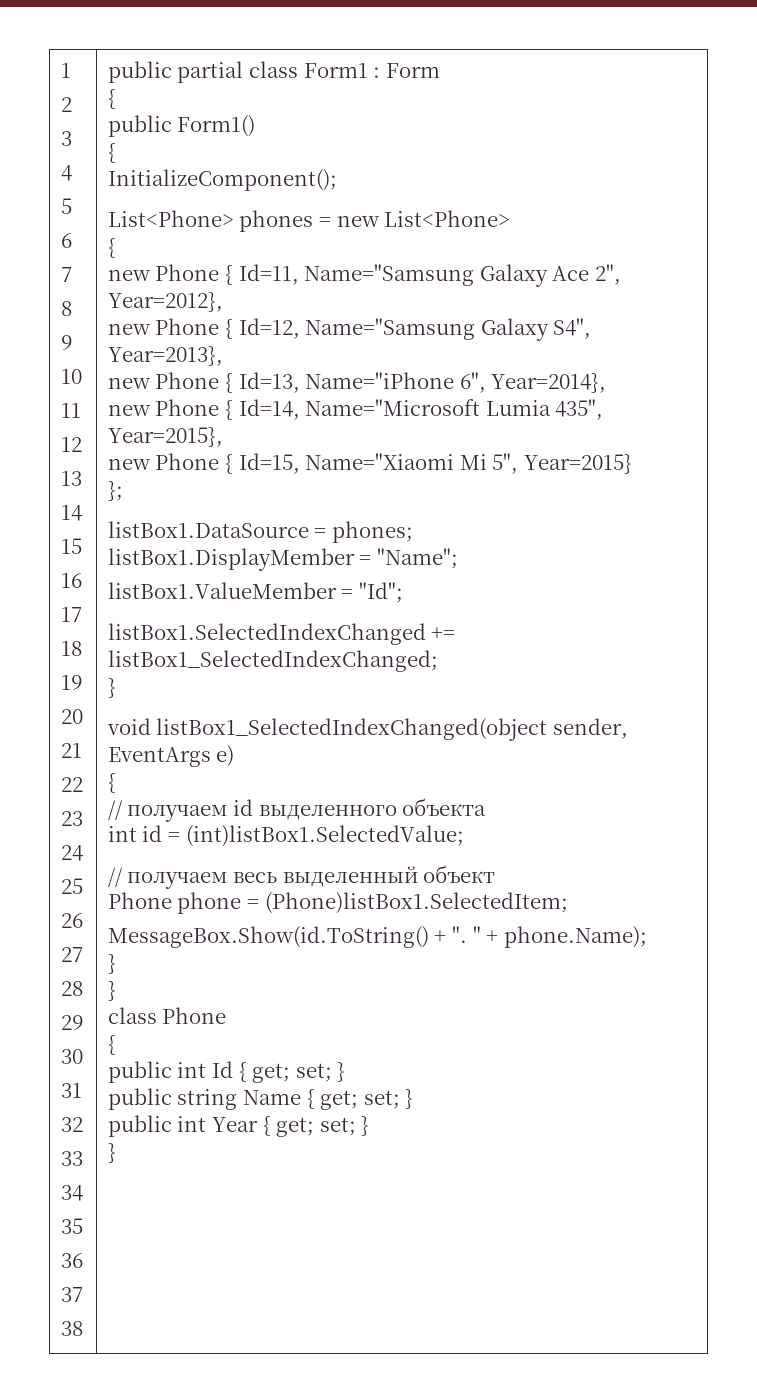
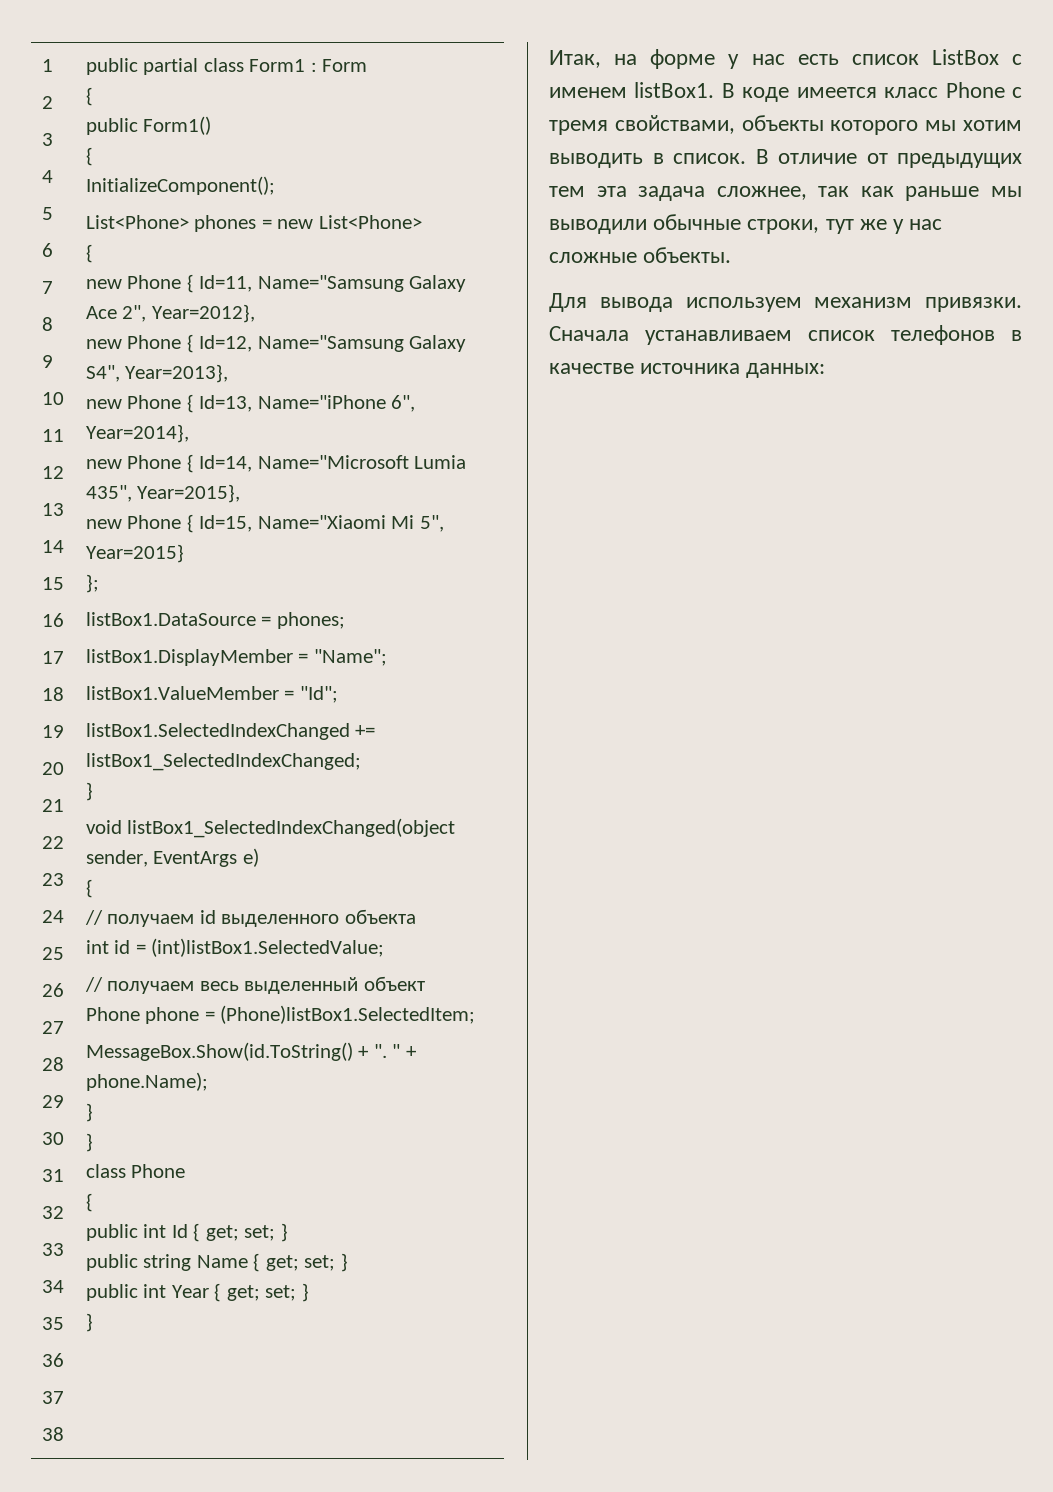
+ Итак, на форме у нас есть список ListBox с именем listBox1. В коде имеется класс Phone с тремя свойствами, объекты которого мы хотим выводить в список. В отличие от предыдущих тем эта задача сложнее, так как раньше мы выводили обычные строки, тут же у нас сложные объекты.
+ Для вывода используем механизм привязки. Сначала устанавливаем список телефонов в качестве источника данных:

